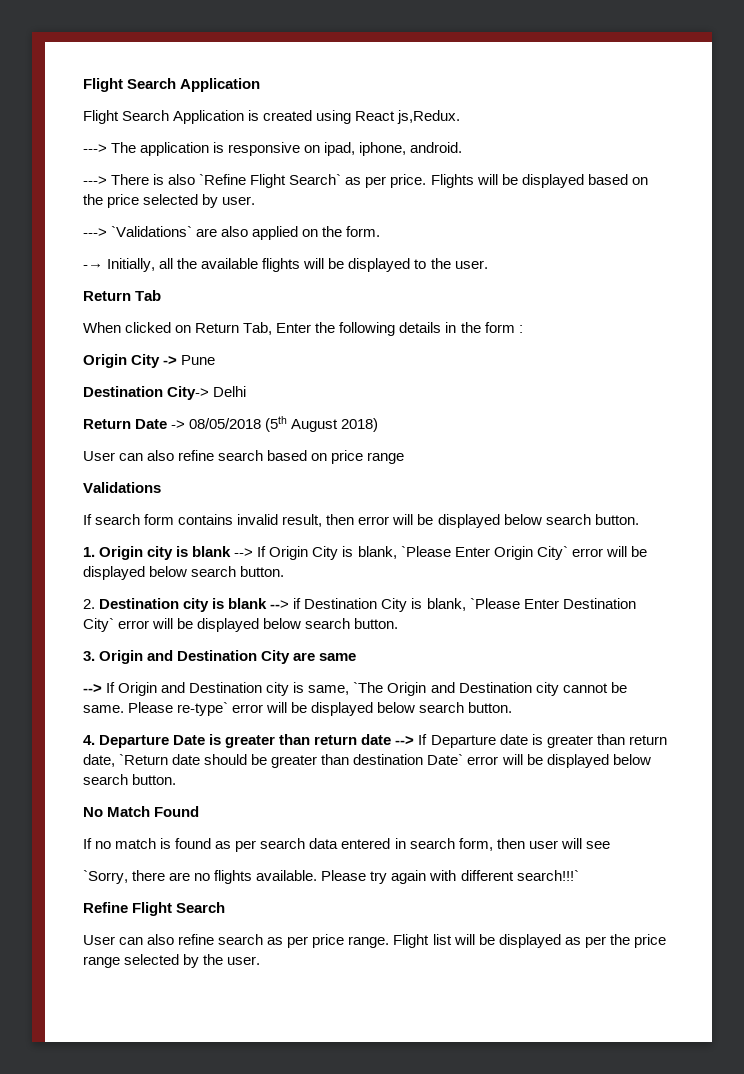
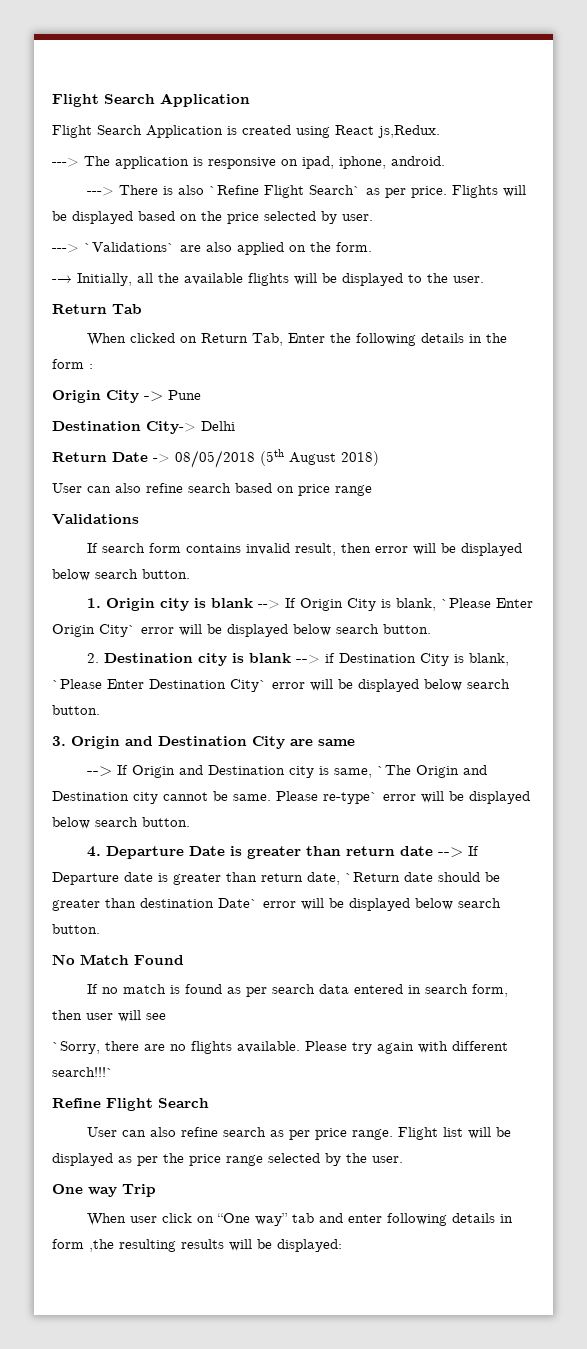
+ One way Trip
+ When user click on “One way” tab and enter following details in form ,the resulting results will be displayed:

